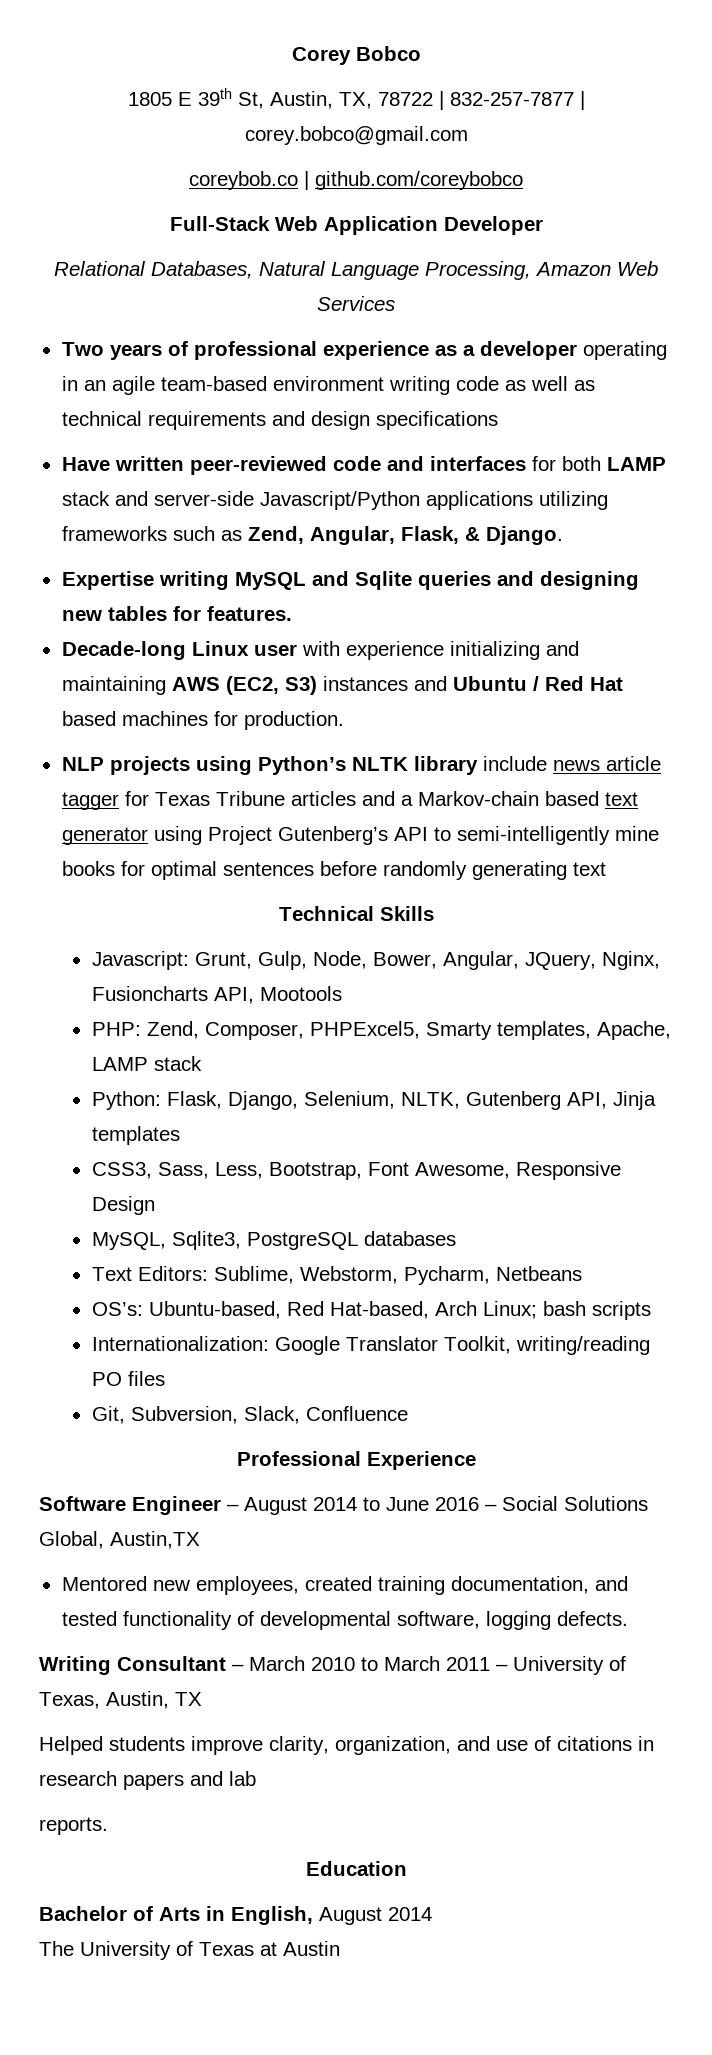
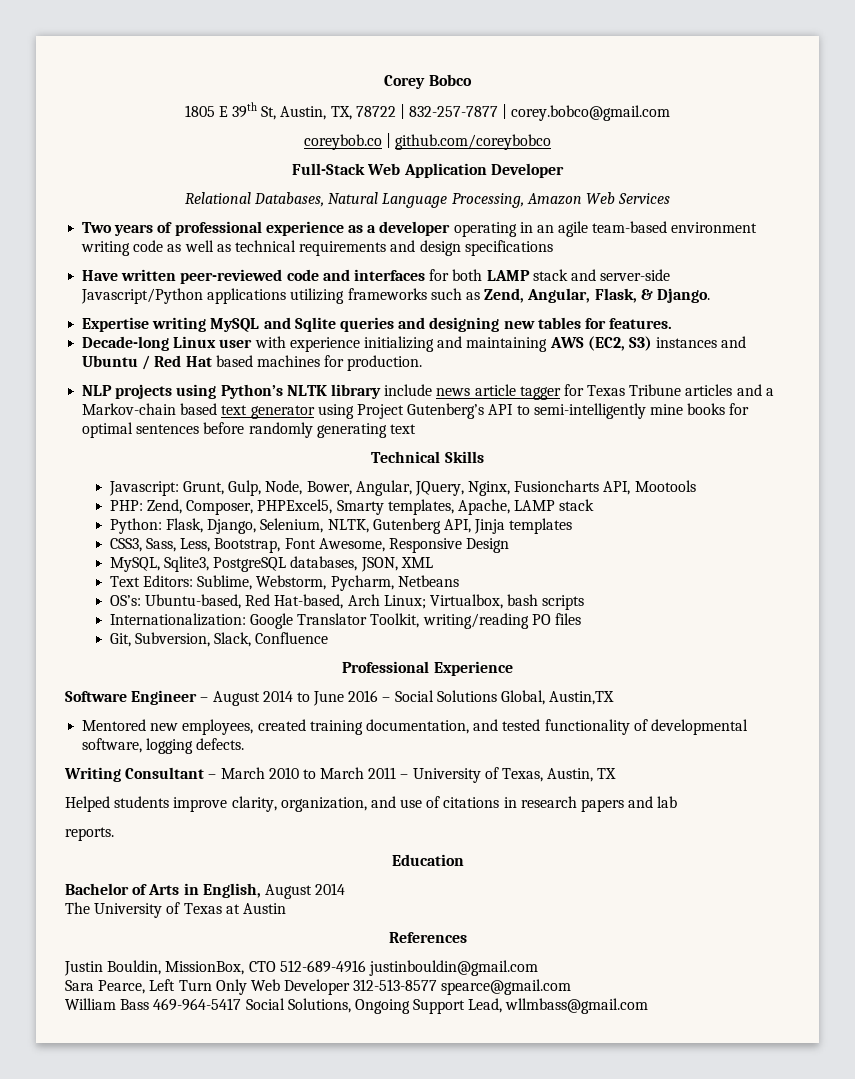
- MySQL, Sqlite3, PostgreSQL databases
+ MySQL, Sqlite3, PostgreSQL databases, JSON, XML
- OS’s: Ubuntu-based, Red Hat-based, Arch Linux; bash scripts
+ OS’s: Ubuntu-based, Red Hat-based, Arch Linux; Virtualbox, bash scripts
+ References
+ Justin Bouldin, MissionBox, CTO 512-689-4916 justinbouldin@gmail.com
+ Sara Pearce, Left Turn Only Web Developer 312-513-8577 spearce@gmail.com
+ William Bass 469-964-5417 Social Solutions, Ongoing Support Lead, wllmbass@gmail.com

